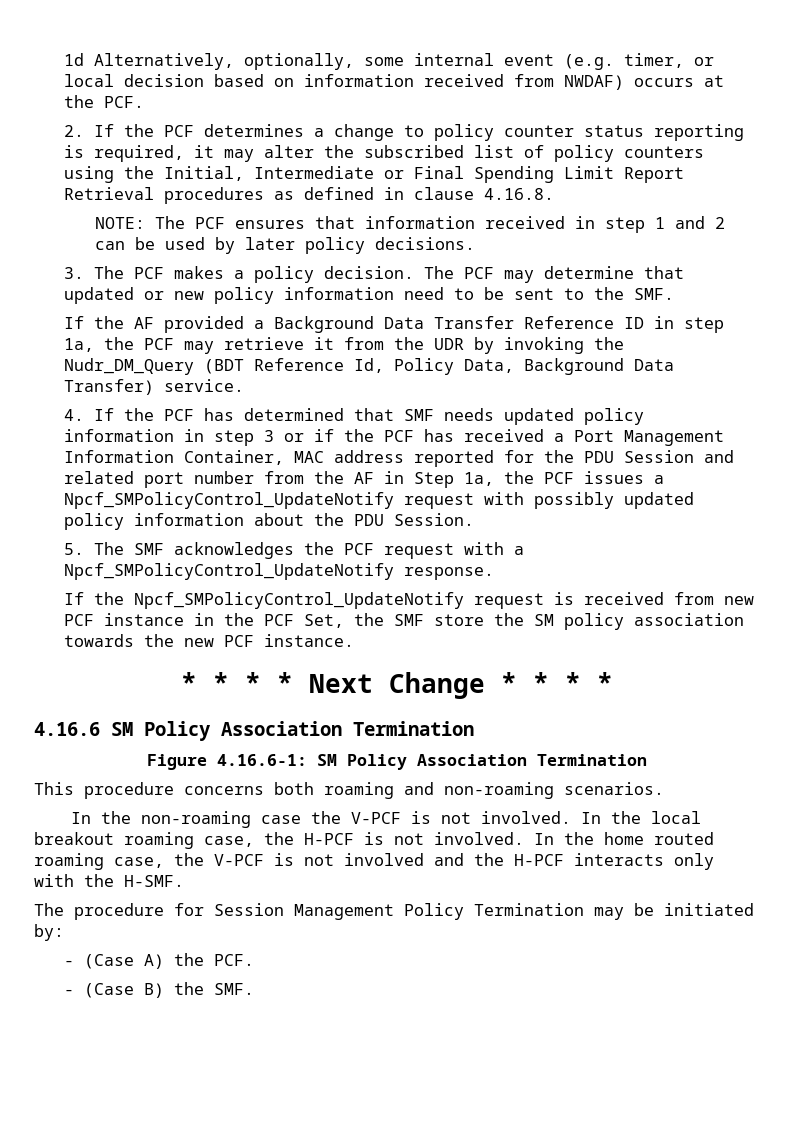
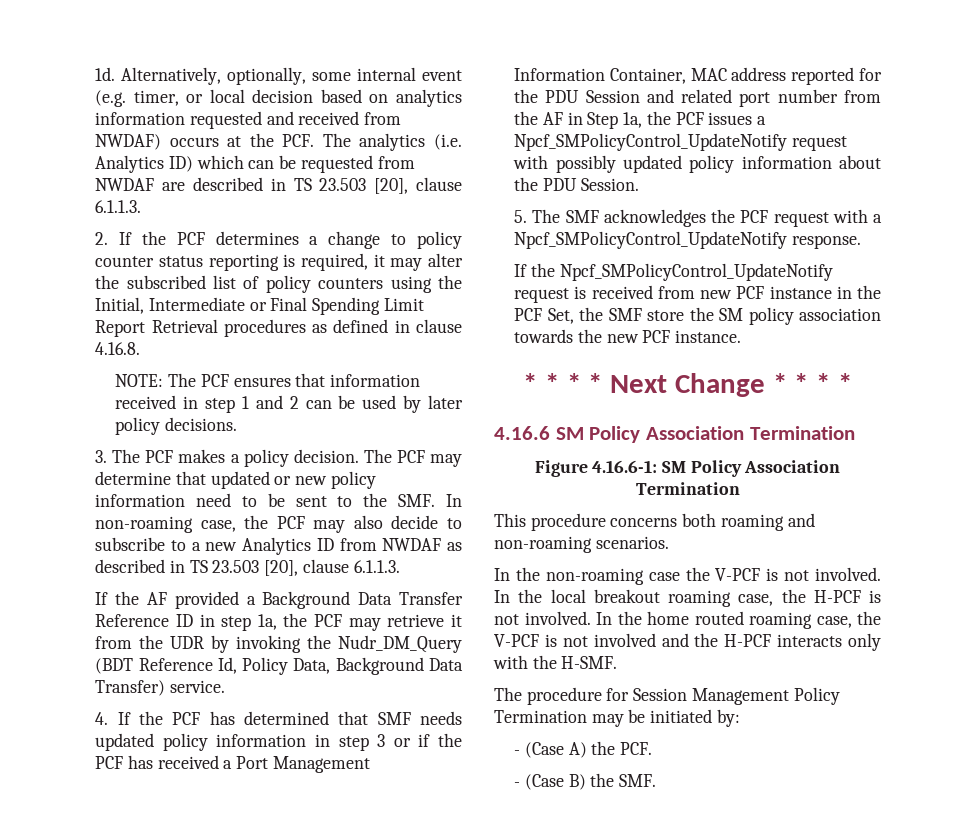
- 1d Alternatively, optionally, some internal event (e.g. timer, or local decision based on information received from NWDAF) occurs at the PCF.
+ 1d. Alternatively, optionally, some internal event (e.g. timer, or local decision based on analytics information requested and received from NWDAF) occurs at the PCF. The analytics (i.e. Analytics ID) which can be requested from NWDAF are described in TS 23.503 [20], clause 6.1.1.3.
- The PCF may determine that updated or new policy information need to be sent to the SMF.
+ The PCF may determine that updated or new policy information need to be sent to the SMF. In non-roaming case, the PCF may also decide to subscribe to a new Analytics ID from NWDAF as described in TS 23.503 [20], clause 6.1.1.3.

